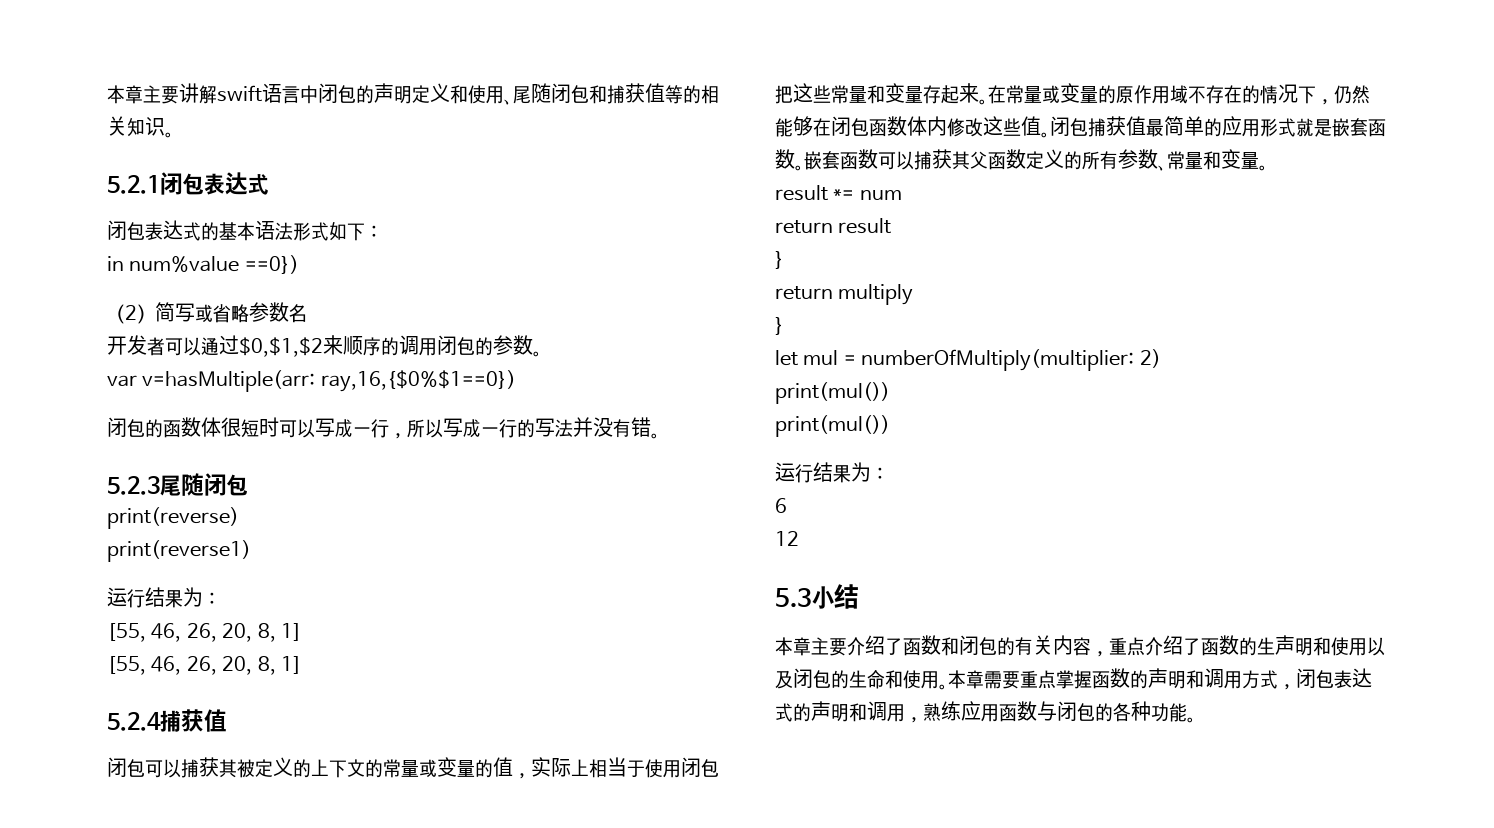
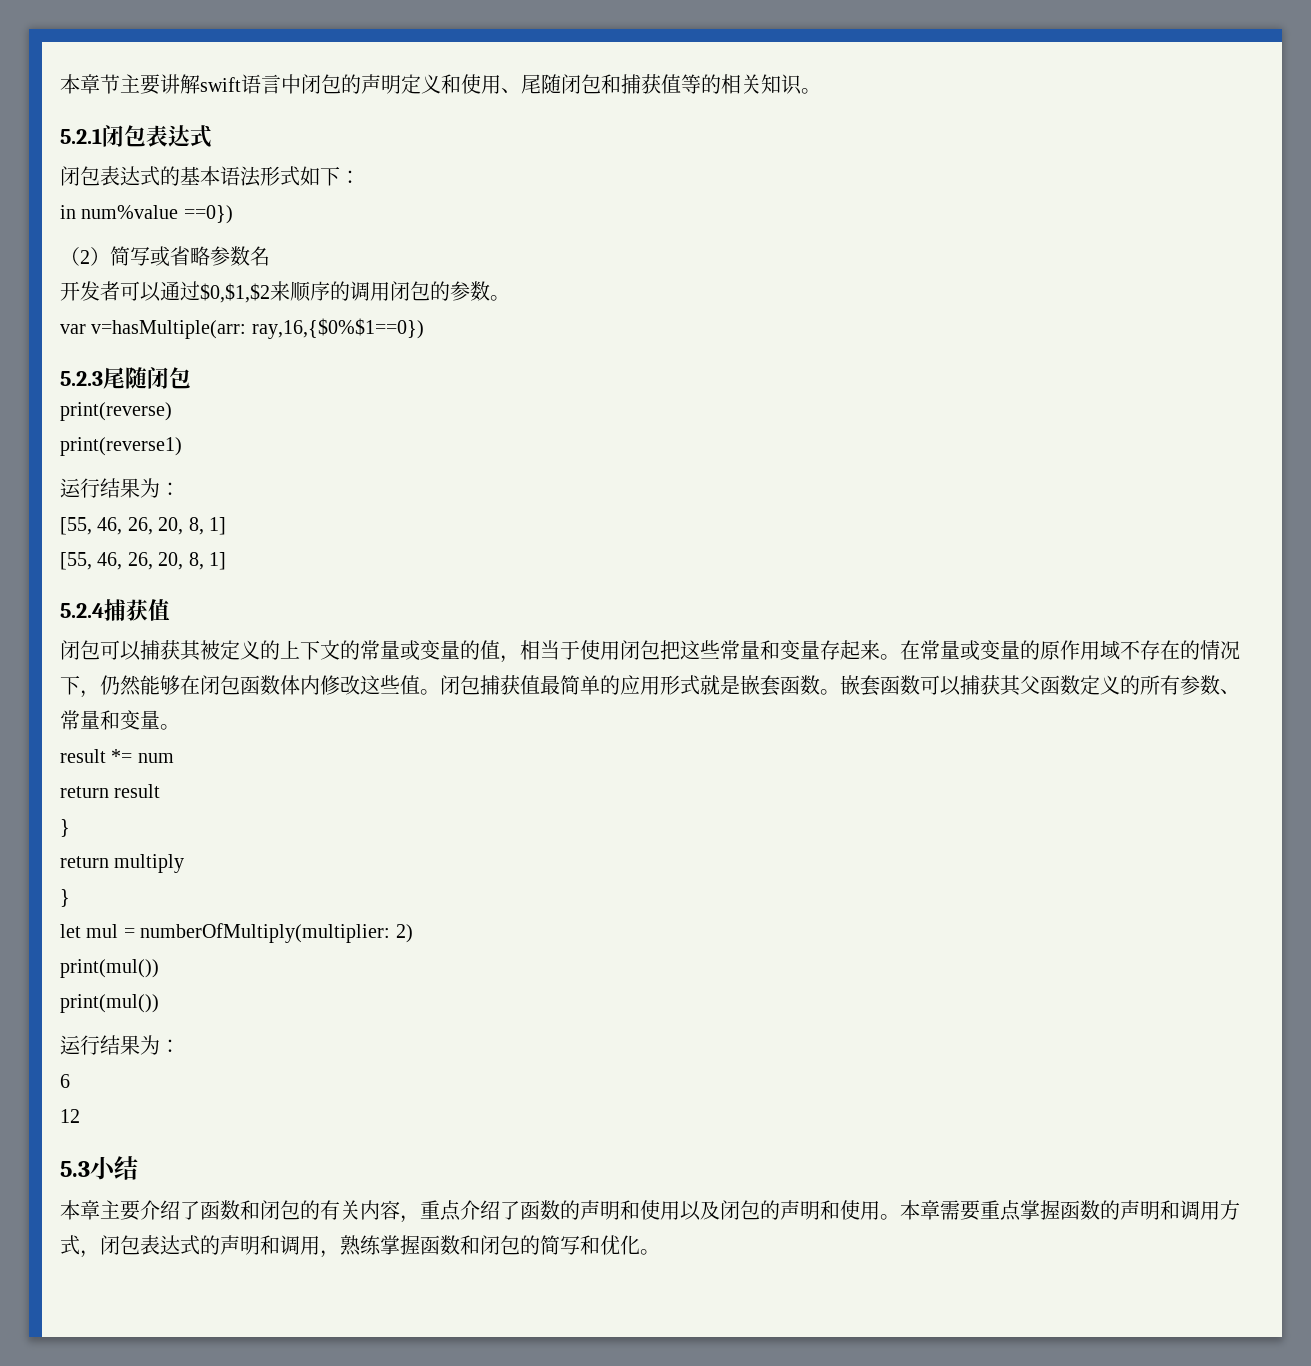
- 本章主要讲解swift语言中闭包的声明定义和使用、尾随闭包和捕获值等的相关知识。
+ 本章节主要讲解swift语言中闭包的声明定义和使用、尾随闭包和捕获值等的相关知识。
- 闭包的函数体很短时可以写成一行，所以写成一行的写法并没有错。
- 闭包可以捕获其被定义的上下文的常量或变量的值，实际上相当于使用闭包把这些常量和变量存起来。
+ 闭包可以捕获其被定义的上下文的常量或变量的值，相当于使用闭包把这些常量和变量存起来。
- 本章主要介绍了函数和闭包的有关内容，重点介绍了函数的生声明和使用以及闭包的生命和使用。
+ 本章主要介绍了函数和闭包的有关内容，重点介绍了函数的声明和使用以及闭包的声明和使用。
- 本章需要重点掌握函数的声明和调用方式，闭包表达式的声明和调用，熟练应用函数与闭包的各种功能。
+ 本章需要重点掌握函数的声明和调用方式，闭包表达式的声明和调用，熟练掌握函数和闭包的简写和优化。

